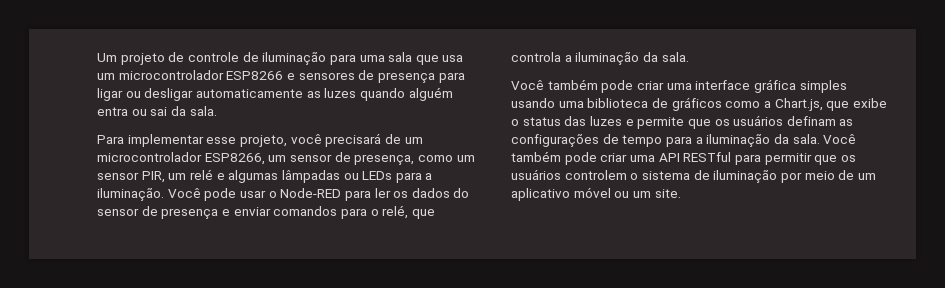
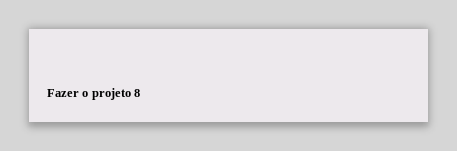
- Um projeto de controle de iluminação para uma sala que usa um microcontrolador ESP8266 e sensores de presença para ligar ou desligar automaticamente as luzes quando alguém entra ou sai da sala.
- Para implementar esse projeto, você precisará de um microcontrolador ESP8266, um sensor de presença, como um sensor PIR, um relé e algumas lâmpadas ou LEDs para a iluminação. Você pode usar o Node-RED para ler os dados do sensor de presença e enviar comandos para o relé, que controla a iluminação da sala.
- Você também pode criar uma interface gráfica simples usando uma biblioteca de gráficos como a Chart.js, que exibe o status das luzes e permite que os usuários definam as configurações de tempo para a iluminação da sala. Você também pode criar uma API RESTful para permitir que os usuários controlem o sistema de iluminação por meio de um aplicativo móvel ou um site.
+ Fazer o projeto 8

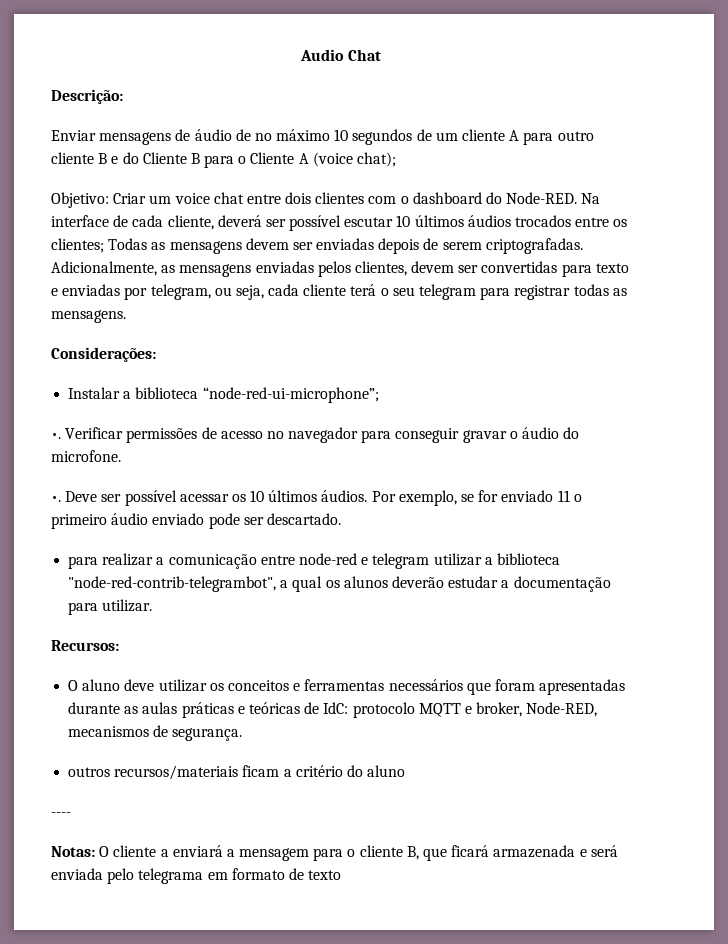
- Fazer o projeto 8
+ Audio Chat
+ Descrição:
+ Enviar mensagens de áudio de no máximo 10 segundos de um cliente A para outro cliente B e do Cliente B para o Cliente A (voice chat);
+ Objetivo: Criar um voice chat entre dois clientes com o dashboard do Node-RED. Na interface de cada cliente, deverá ser possível escutar 10 últimos áudios trocados entre os clientes; Todas as mensagens devem ser enviadas depois de serem criptografadas. Adicionalmente, as mensagens enviadas pelos clientes, devem ser convertidas para texto e enviadas por telegram, ou seja, cada cliente terá o seu telegram para registrar todas as mensagens.
+ Considerações:
+ Instalar a biblioteca “node-red-ui-microphone”;
+ •. Verificar permissões de acesso no navegador para conseguir gravar o áudio do microfone.
+ •. Deve ser possível acessar os 10 últimos áudios. Por exemplo, se for enviado 11 o primeiro áudio enviado pode ser descartado.
+ para realizar a comunicação entre node-red e telegram utilizar a biblioteca "node-red-contrib-telegrambot", a qual os alunos deverão estudar a documentação para utilizar.
+ Recursos:
+ O aluno deve utilizar os conceitos e ferramentas necessários que foram apresentadas durante as aulas práticas e teóricas de IdC: protocolo MQTT e broker, Node-RED, mecanismos de segurança.
+ outros recursos/materiais ficam a critério do aluno
+ ----
+ Notas: O cliente a enviará a mensagem para o cliente B, que ficará armazenada e será enviada pelo telegrama em formato de texto

